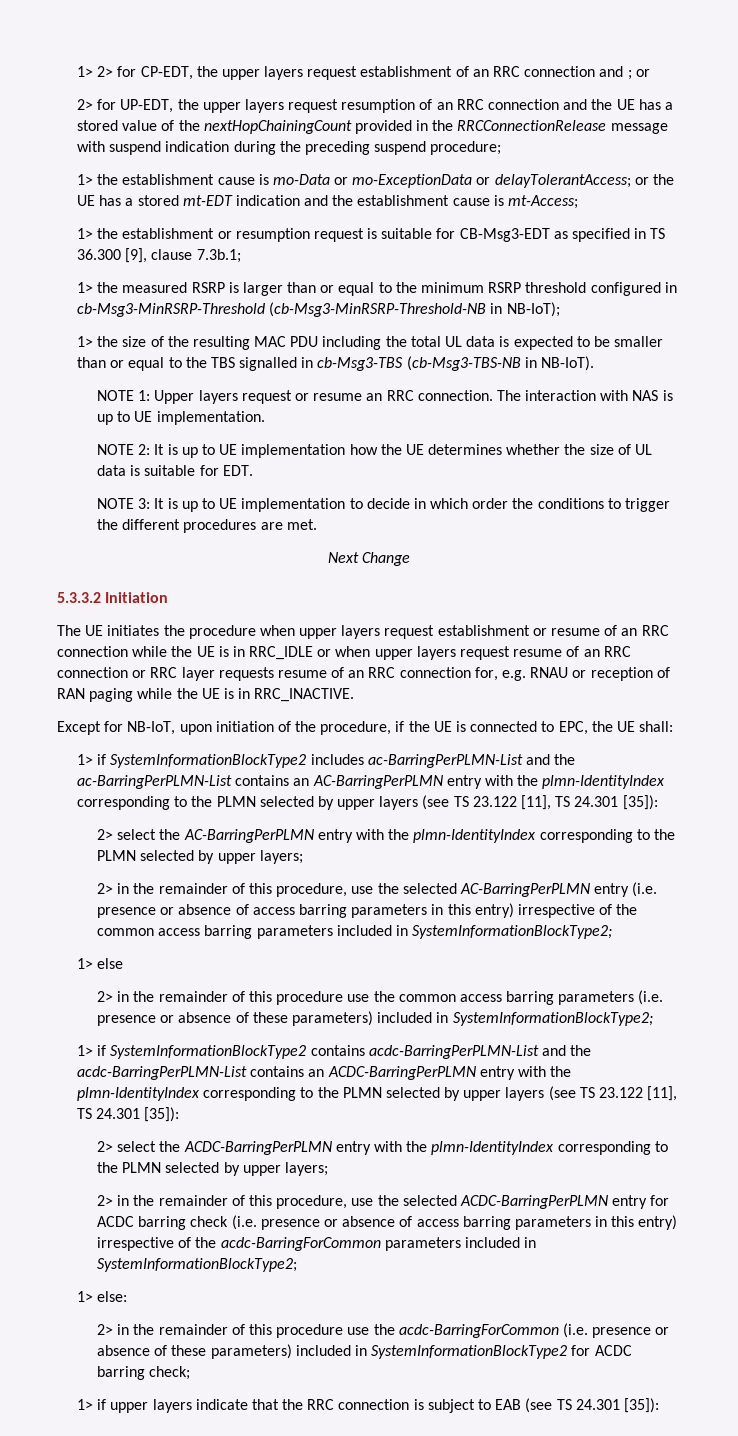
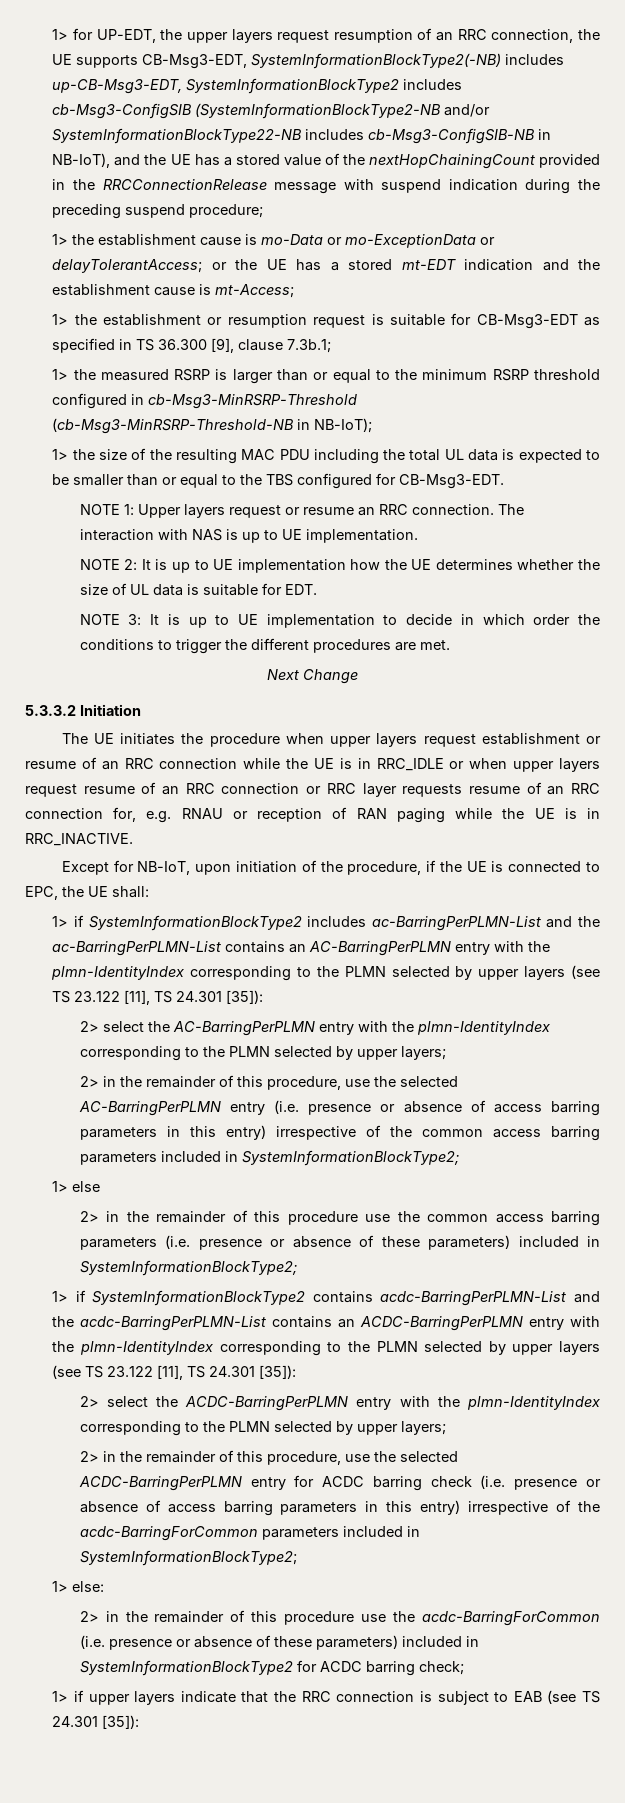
- 1> 2> for CP-EDT, the upper layers request establishment of an RRC connection and ; or
- 2> for UP-EDT, the upper layers request resumption of an RRC connection and the UE has a stored value of the nextHopChainingCount provided in the RRCConnectionRelease message with suspend indication during the preceding suspend procedure;
+ 1> for UP-EDT, the upper layers request resumption of an RRC connection, the UE supports CB-Msg3-EDT, SystemInformationBlockType2(-NB) includes up-CB-Msg3-EDT, SystemInformationBlockType2 includes cb-Msg3-ConfigSIB (SystemInformationBlockType2-NB and/or SystemInformationBlockType22-NB includes cb-Msg3-ConfigSIB-NB in NB-IoT), and the UE has a stored value of the nextHopChainingCount provided in the RRCConnectionRelease message with suspend indication during the preceding suspend procedure;
- 1> the size of the resulting MAC PDU including the total UL data is expected to be smaller than or equal to the TBS signalled in cb-Msg3-TBS (cb-Msg3-TBS-NB in NB-IoT).
+ 1> the size of the resulting MAC PDU including the total UL data is expected to be smaller than or equal to the TBS configured for CB-Msg3-EDT.

